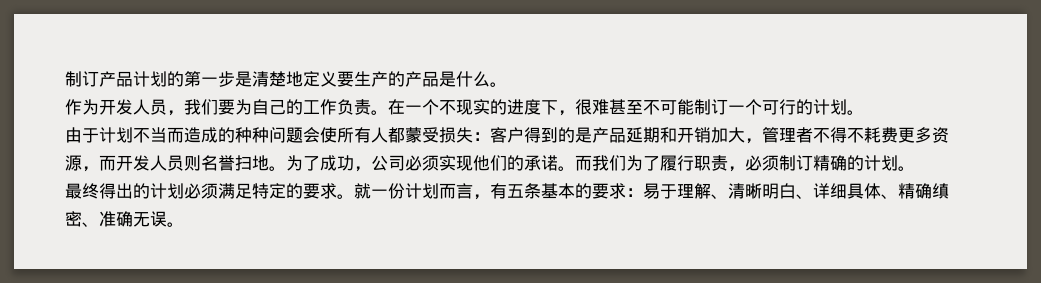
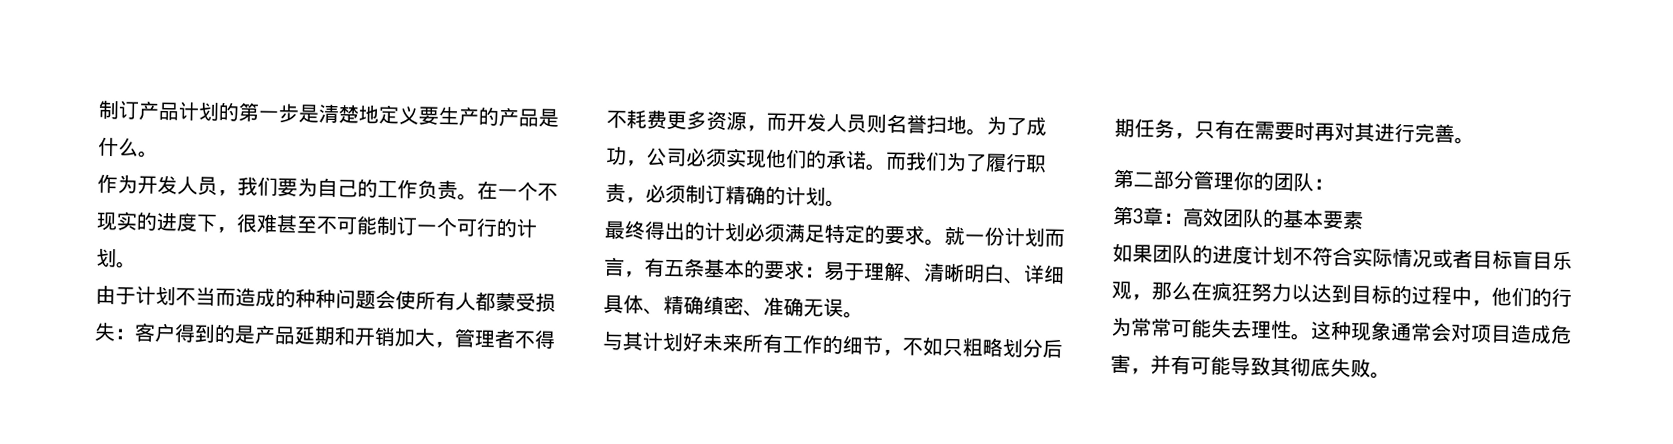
+ 与其计划好未来所有工作的细节，不如只粗略划分后期任务，只有在需要时再对其进行完善。
+ 第二部分管理你的团队：
+ 第3章：高效团队的基本要素
+ 如果团队的进度计划不符合实际情况或者目标盲目乐观，那么在疯狂努力以达到目标的过程中，他们的行为常常可能失去理性。这种现象通常会对项目造成危害，并有可能导致其彻底失败。

